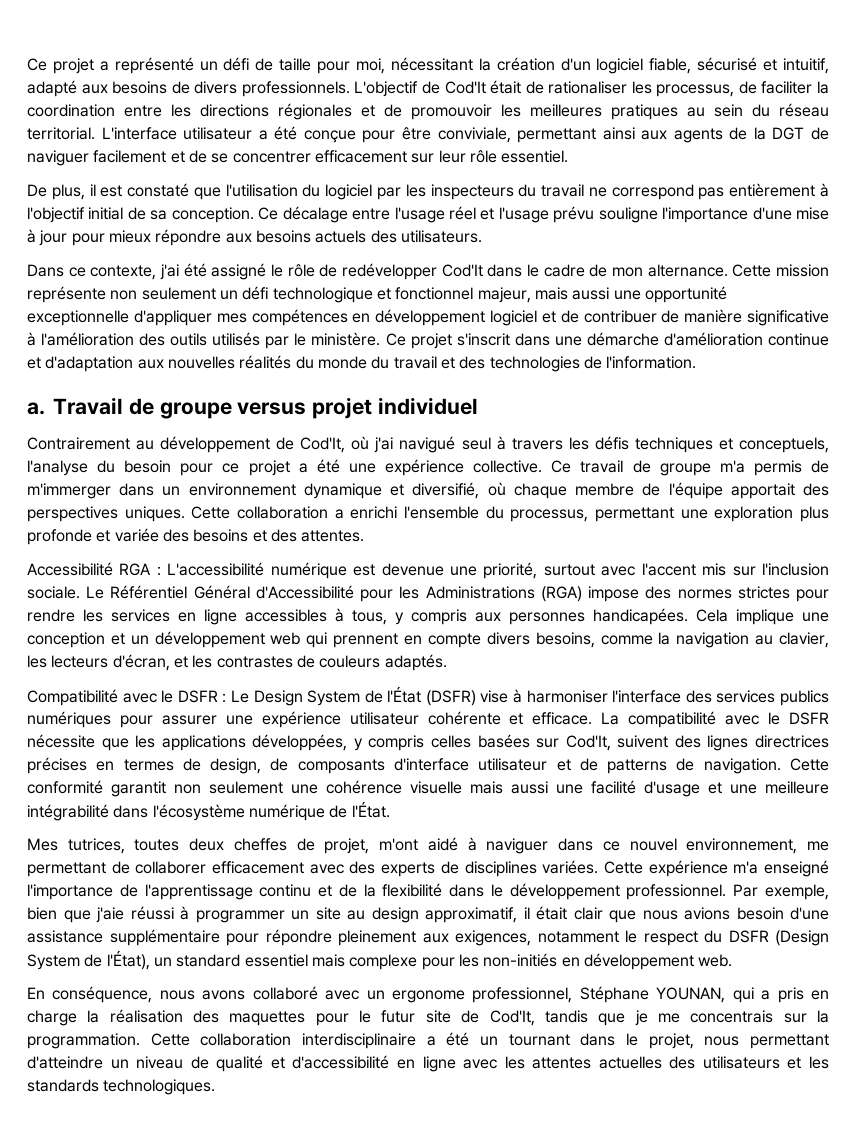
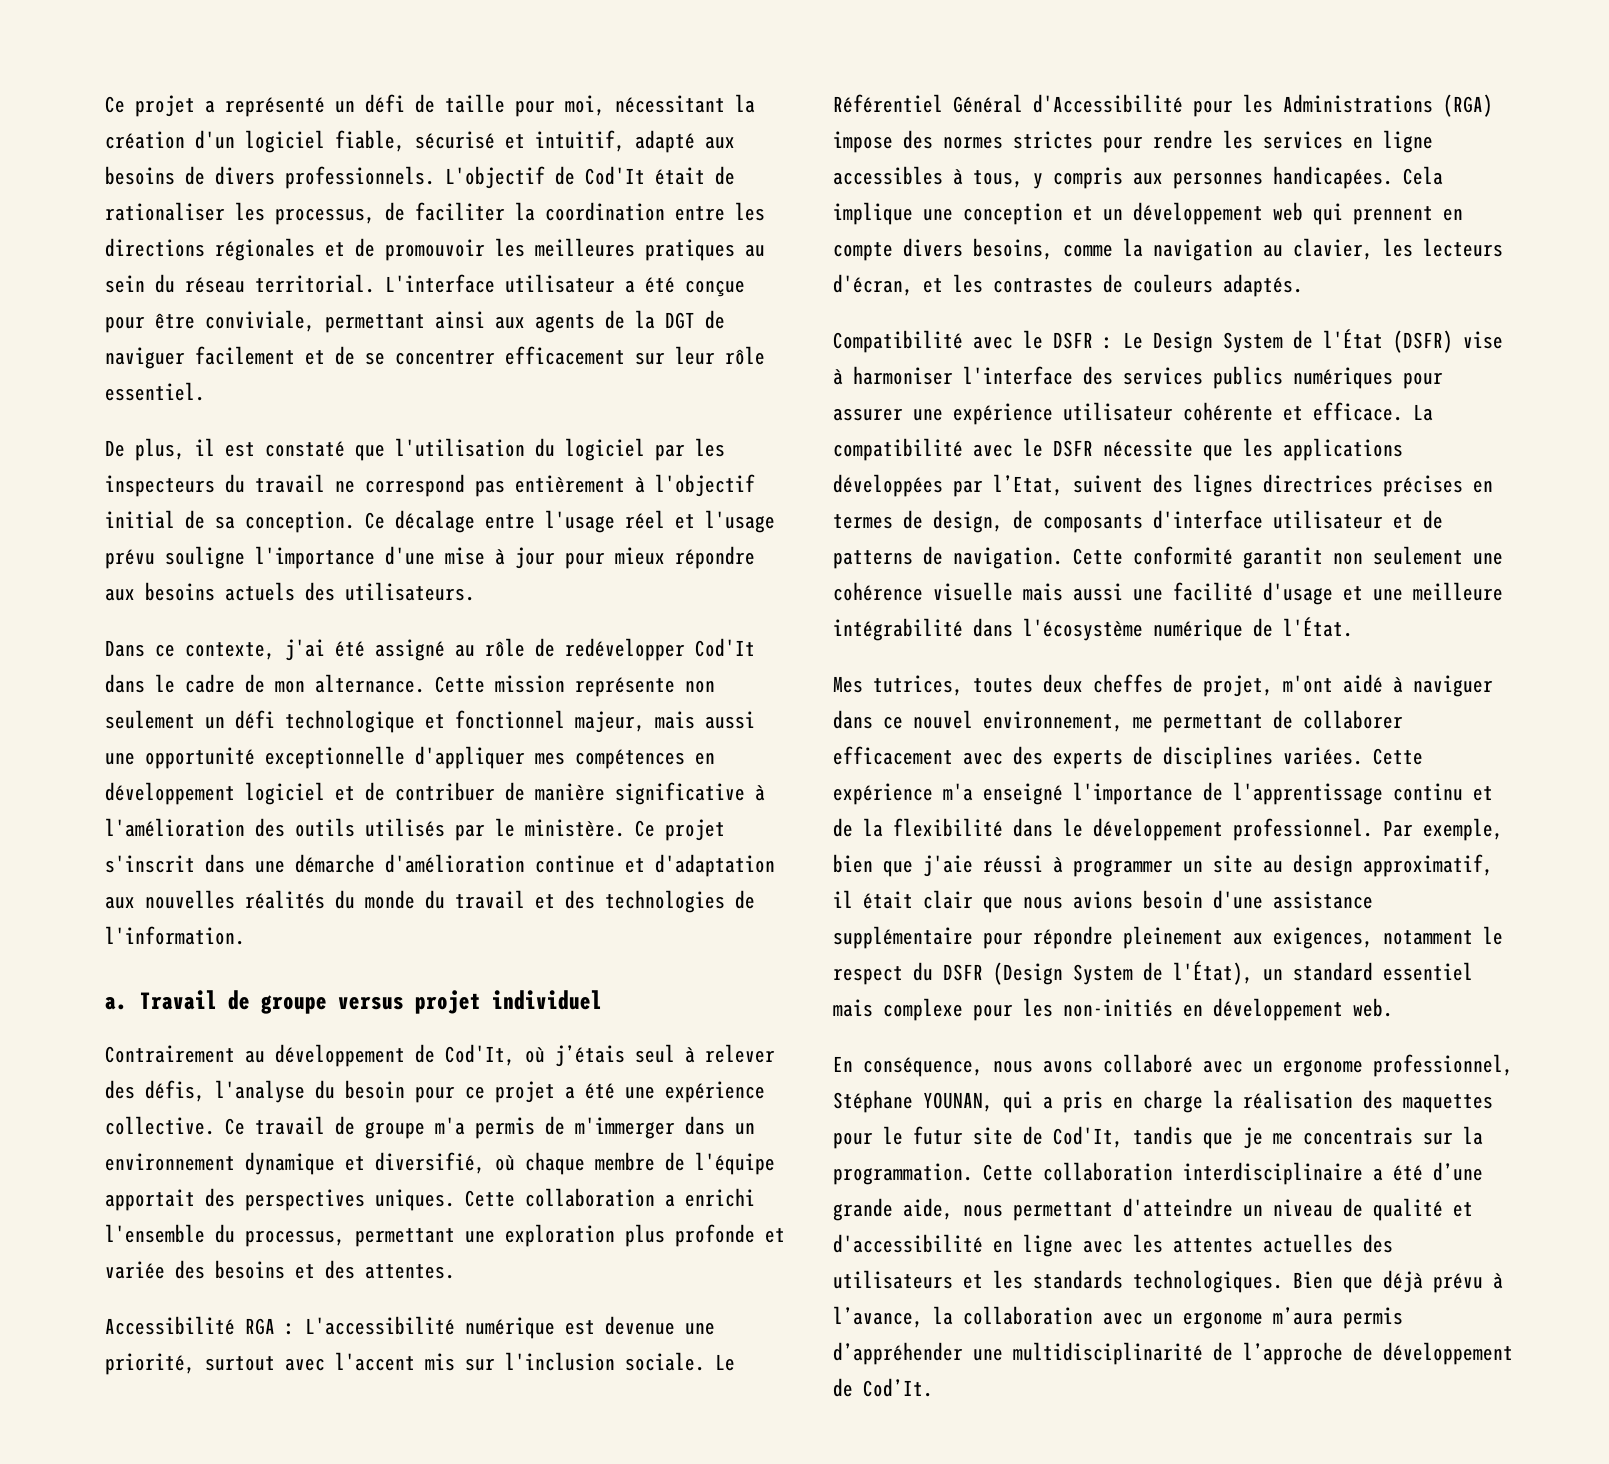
- Dans ce contexte, j'ai été assigné le rôle de redévelopper Cod'It dans le cadre de mon alternance.
+ Dans ce contexte, j'ai été assigné au rôle de redévelopper Cod'It dans le cadre de mon alternance.
- Contrairement au développement de Cod'It, où j'ai navigué seul à travers les défis techniques et conceptuels, l'analyse du besoin pour ce projet a été une expérience collective.
+ Contrairement au développement de Cod'It, où j’étais seul à relever des défis, l'analyse du besoin pour ce projet a été une expérience collective.
- La compatibilité avec le DSFR nécessite que les applications développées, y compris celles basées sur Cod'It, suivent des lignes directrices précises en termes de design, de composants d'interface utilisateur et de patterns de navigation.
+ La compatibilité avec le DSFR nécessite que les applications développées par l’Etat, suivent des lignes directrices précises en termes de design, de composants d'interface utilisateur et de patterns de navigation.
- Cette collaboration interdisciplinaire a été un tournant dans le projet, nous permettant d'atteindre un niveau de qualité et d'accessibilité en ligne avec les attentes actuelles des utilisateurs et les standards technologiques.
+ Cette collaboration interdisciplinaire a été d’une grande aide, nous permettant d'atteindre un niveau de qualité et d'accessibilité en ligne avec les attentes actuelles des utilisateurs et les standards technologiques.
+ Bien que déjà prévu à l’avance, la collaboration avec un ergonome m’aura permis d’appréhender une multidisciplinarité de l’approche de développement de Cod’It.

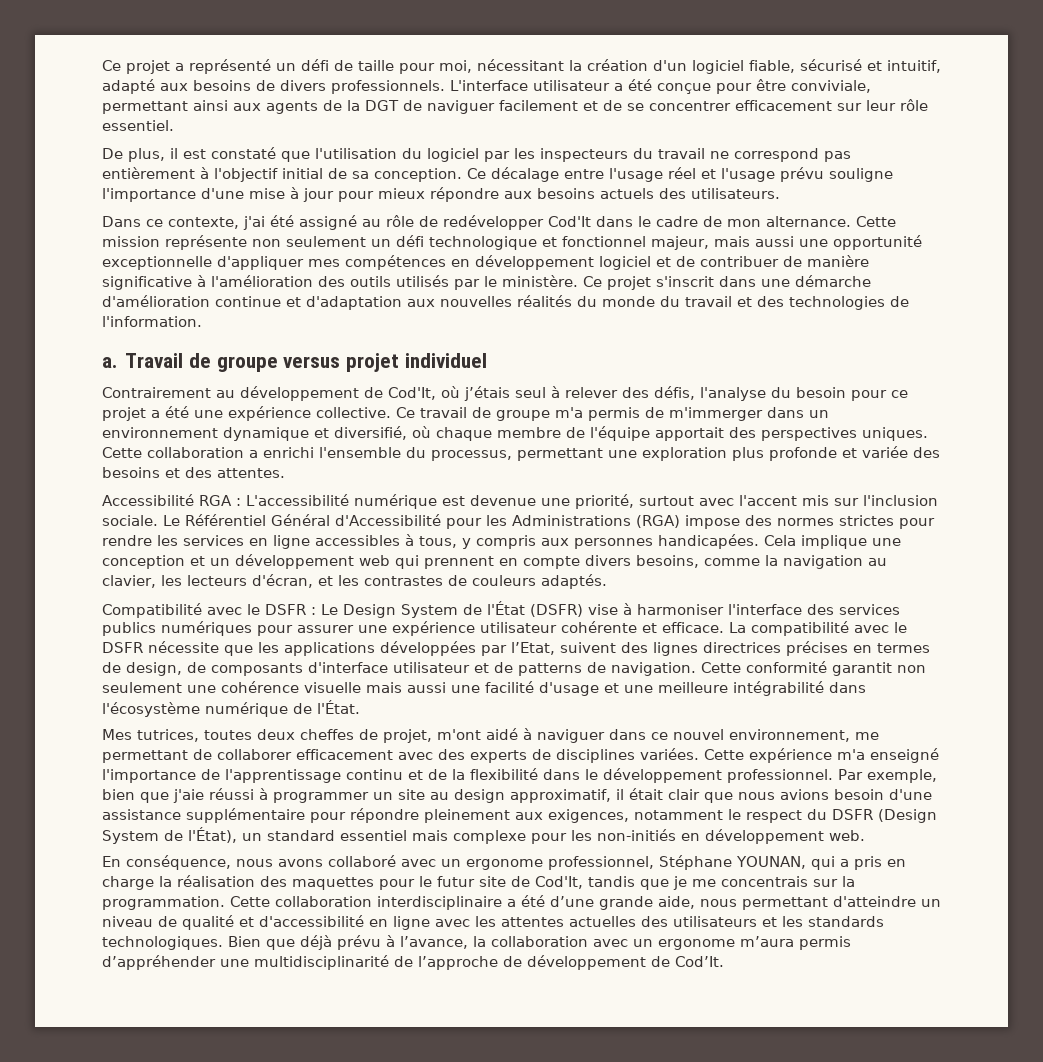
- L'objectif de Cod'It était de rationaliser les processus, de faciliter la coordination entre les directions régionales et de promouvoir les meilleures pratiques au sein du réseau territorial.

